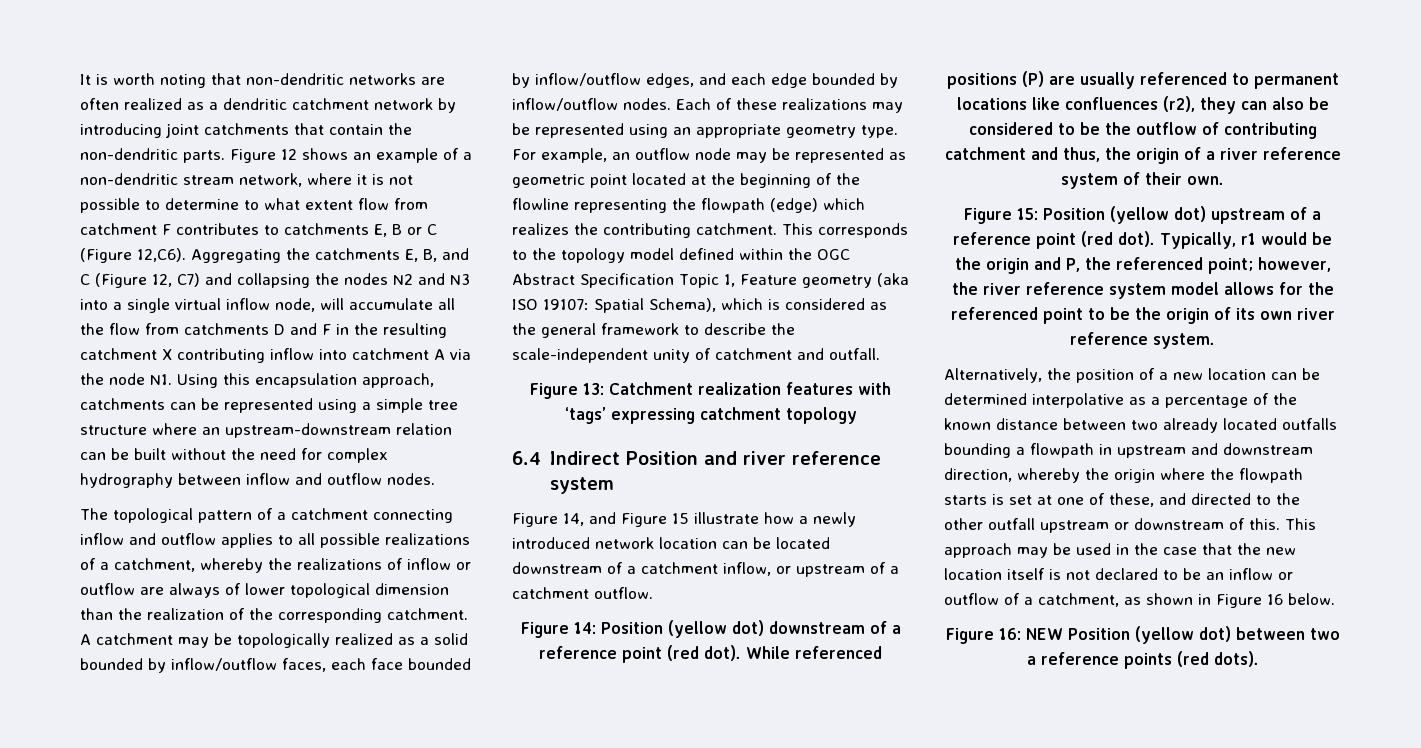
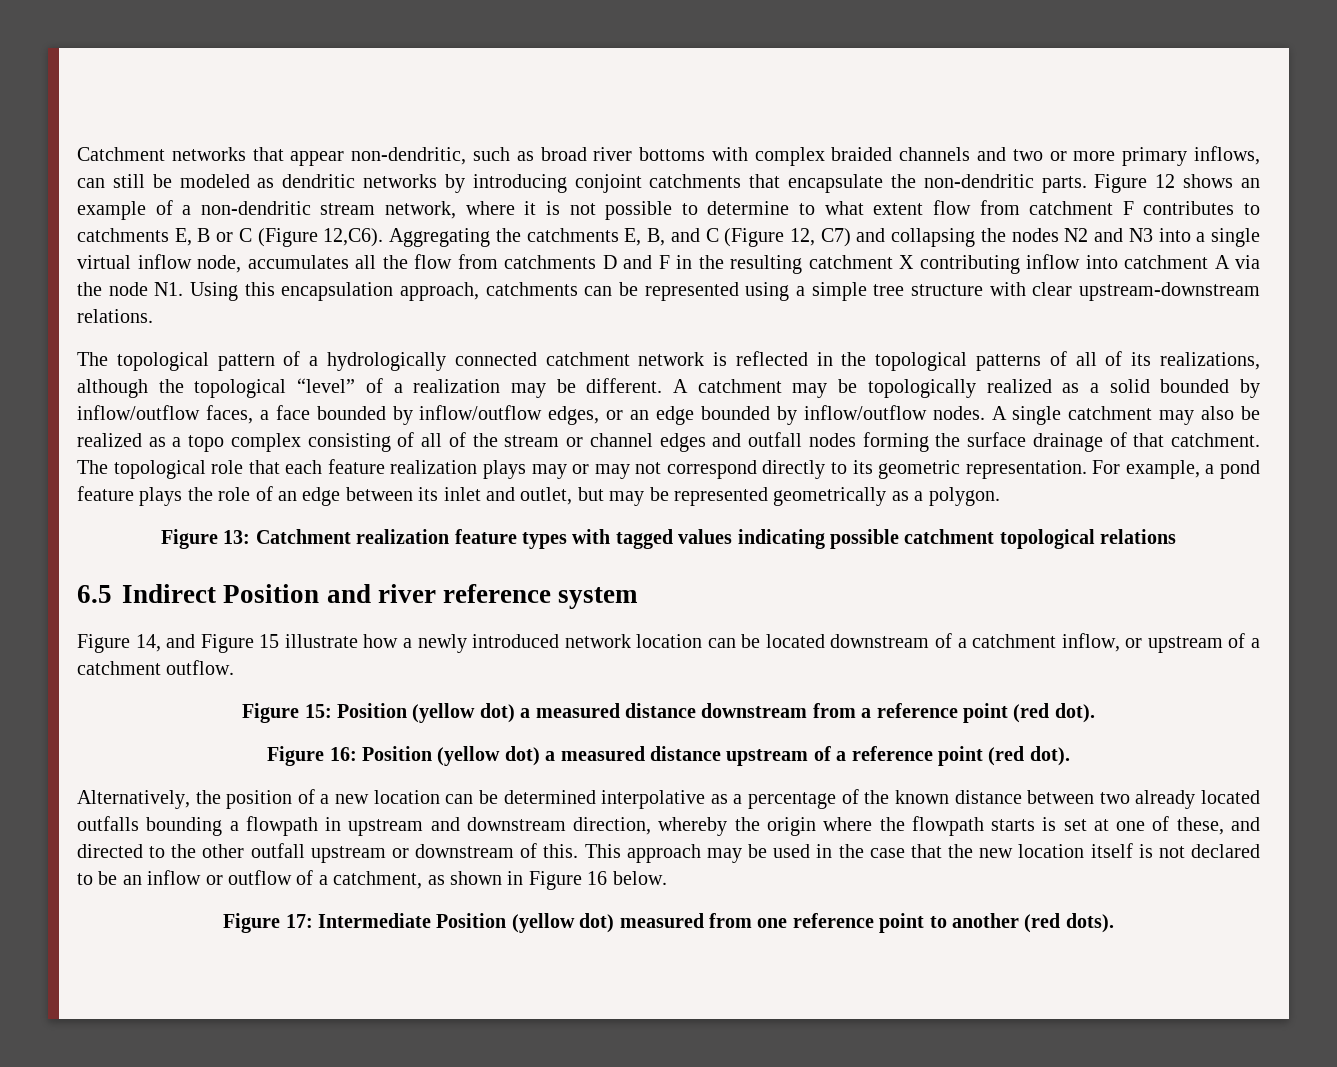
- It is worth noting that non-dendritic networks are often realized as a dendritic catchment network by introducing joint catchments that contain the non-dendritic parts.
+ Catchment networks that appear non-dendritic, such as broad river bottoms with complex braided channels and two or more primary inflows, can still be modeled as dendritic networks by introducing conjoint catchments that encapsulate the non-dendritic parts.
- Aggregating the catchments E, B, and C (Figure 12, C7) and collapsing the nodes N2 and N3 into a single virtual inflow node, will accumulate all the flow from catchments D and F in the resulting catchment X contributing inflow into catchment A via the node N1. Using this encapsulation approach, catchments can be represented using a simple tree structure where an upstream-downstream relation can be built without the need for complex hydrography between inflow and outflow nodes.
+ Aggregating the catchments E, B, and C (Figure 12, C7) and collapsing the nodes N2 and N3 into a single virtual inflow node, accumulates all the flow from catchments D and F in the resulting catchment X contributing inflow into catchment A via the node N1. Using this encapsulation approach, catchments can be represented using a simple tree structure with clear upstream-downstream relations.
- The topological pattern of a catchment connecting inflow and outflow applies to all possible realizations of a catchment, whereby the realizations of inflow or outflow are always of lower topological dimension than the realization of the corresponding catchment.
+ The topological pattern of a hydrologically connected catchment network is reflected in the topological patterns of all of its realizations, although the topological “level” of a realization may be different.
- A catchment may be topologically realized as a solid bounded by inflow/outflow faces, each face bounded by inflow/outflow edges, and each edge bounded by inflow/outflow nodes.
+ A catchment may be topologically realized as a solid bounded by inflow/outflow faces, a face bounded by inflow/outflow edges, or an edge bounded by inflow/outflow nodes.
- Each of these realizations may be represented using an appropriate geometry type. For example, an outflow node may be represented as geometric point located at the beginning of the flowline representing the flowpath (edge) which realizes the contributing catchment. This corresponds to the topology model defined within the OGC Abstract Specification Topic 1, Feature geometry (aka ISO 19107: Spatial Schema), which is considered as the general framework to describe the scale-independent unity of catchment and outfall.
- Figure 13: Catchment realization features with ‘tags’ expressing catchment topology
- 6.4 Indirect Position and river reference system
+ A single catchment may also be realized as a topo complex consisting of all of the stream or channel edges and outfall nodes forming the surface drainage of that catchment. The topological role that each feature realization plays may or may not correspond directly to its geometric representation. For example, a pond feature plays the role of an edge between its inlet and outlet, but may be represented geometrically as a polygon.
+ Figure 13: Catchment realization feature types with tagged values indicating possible catchment topological relations
+ 6.5 Indirect Position and river reference system
- Figure 14: Position (yellow dot) downstream of a reference point (red dot). While referenced positions (P) are usually referenced to permanent locations like confluences (r2), they can also be considered to be the outflow of contributing catchment and thus, the origin of a river reference system of their own.
- Figure 15: Position (yellow dot) upstream of a reference point (red dot). Typically, r1 would be the origin and P, the referenced point; however, the river reference system model allows for the referenced point to be the origin of its own river reference system.
+ Figure 15: Position (yellow dot) a measured distance downstream from a reference point (red dot).
+ Figure 16: Position (yellow dot) a measured distance upstream of a reference point (red dot).
- Figure 16: NEW Position (yellow dot) between two a reference points (red dots).
+ Figure 17: Intermediate Position (yellow dot) measured from one reference point to another (red dots).

